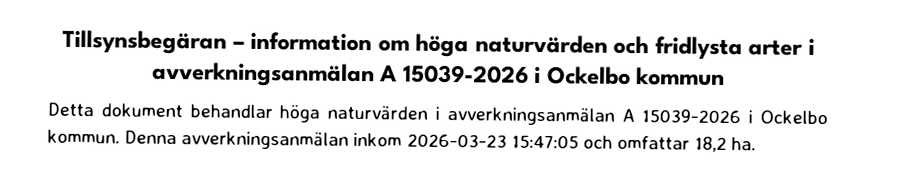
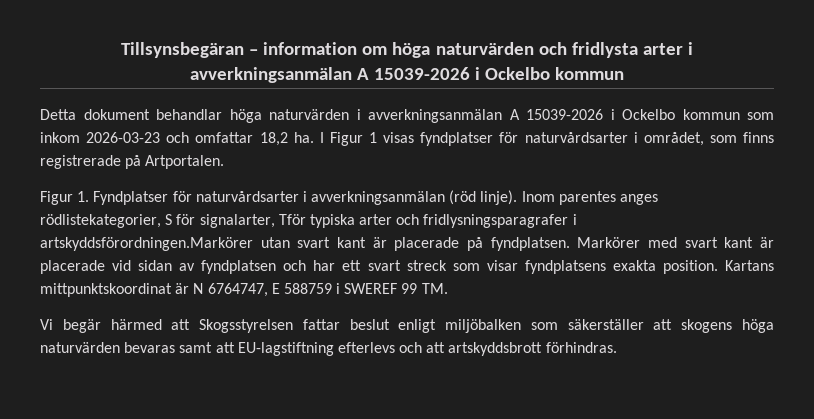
- Detta dokument behandlar höga naturvärden i avverkningsanmälan A 15039-2026 i Ockelbo kommun. Denna avverkningsanmälan inkom 2026-03-23 15:47:05 och omfattar 18,2 ha.
+ Detta dokument behandlar höga naturvärden i avverkningsanmälan A 15039-2026 i Ockelbo kommun som inkom 2026-03-23 och omfattar 18,2 ha.
+ I Figur 1 visas fyndplatser för naturvårdsarter i området, som finns registrerade på Artportalen.
+ Figur 1. Fyndplatser för naturvårdsarter i avverkningsanmälan (röd linje). Inom parentes anges rödlistekategorier, S för signalarter, Tför typiska arter och fridlysningsparagrafer i artskyddsförordningen.Markörer utan svart kant är placerade på fyndplatsen. Markörer med svart kant är placerade vid sidan av fyndplatsen och har ett svart streck som visar fyndplatsens exakta position. Kartans mittpunktskoordinat är N 6764747, E 588759 i SWEREF 99 TM.
+ Vi begär härmed att Skogsstyrelsen fattar beslut enligt miljöbalken som säkerställer att skogens höga naturvärden bevaras samt att EU-lagstiftning efterlevs och att artskyddsbrott förhindras.

